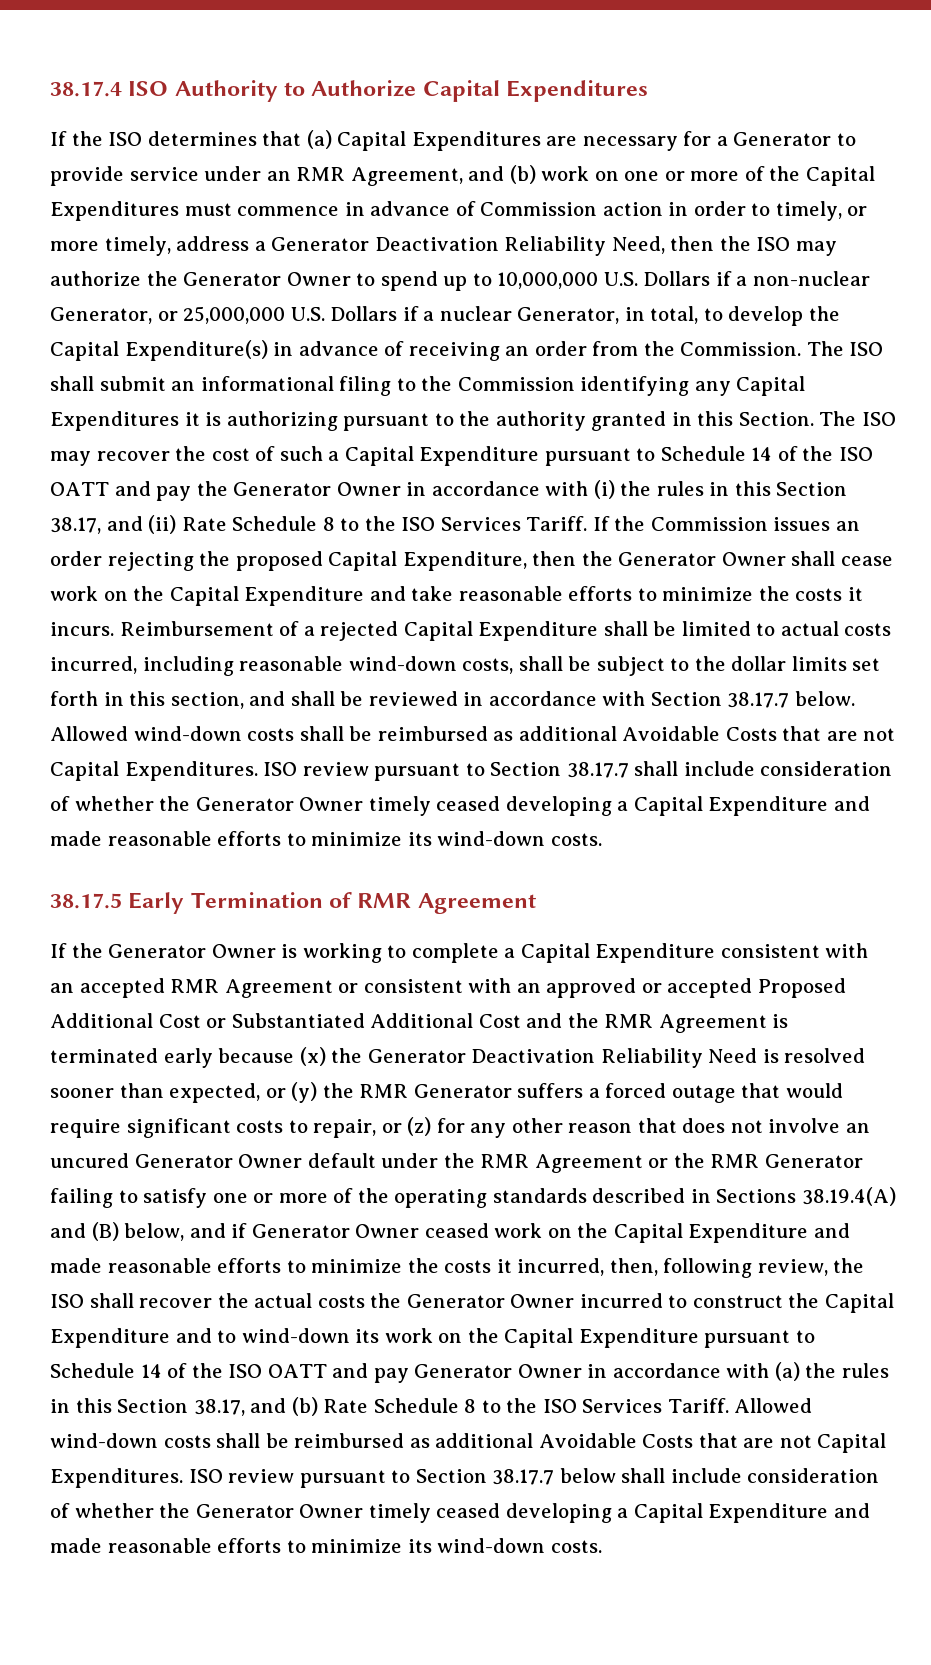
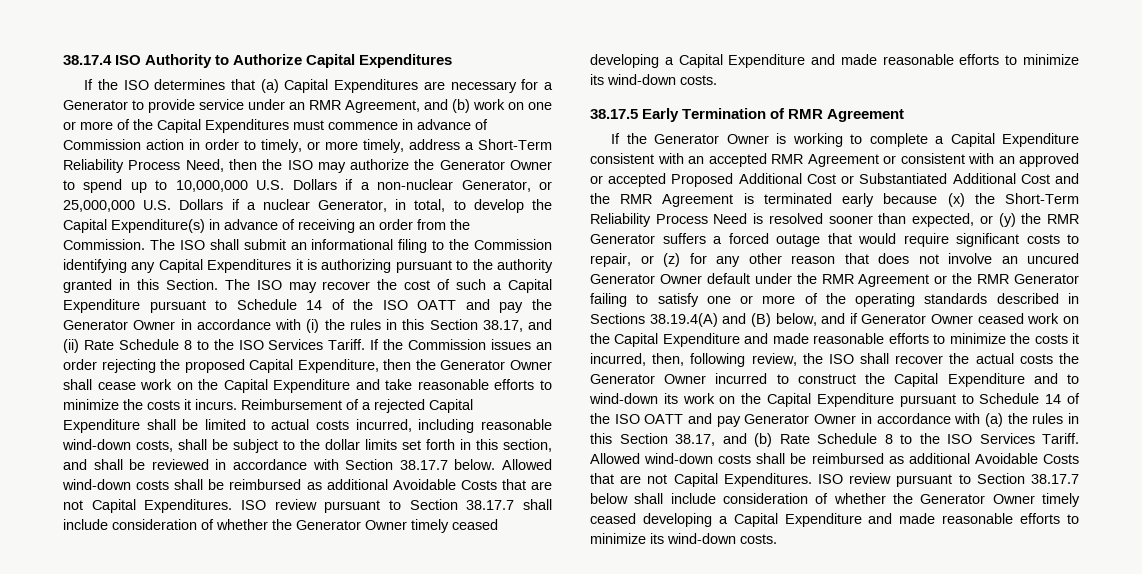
- If the ISO determines that (a) Capital Expenditures are necessary for a Generator to provide service under an RMR Agreement, and (b) work on one or more of the Capital Expenditures must commence in advance of Commission action in order to timely, or more timely, address a Generator Deactivation Reliability Need, then the ISO may authorize the Generator Owner to spend up to 10,000,000 U.S. Dollars if a non-nuclear Generator, or 25,000,000 U.S. Dollars if a nuclear Generator, in total, to develop the Capital Expenditure(s) in advance of receiving an order from the Commission.
+ If the ISO determines that (a) Capital Expenditures are necessary for a Generator to provide service under an RMR Agreement, and (b) work on one or more of the Capital Expenditures must commence in advance of Commission action in order to timely, or more timely, address a Short-Term Reliability Process Need, then the ISO may authorize the Generator Owner to spend up to 10,000,000 U.S. Dollars if a non-nuclear Generator, or 25,000,000 U.S. Dollars if a nuclear Generator, in total, to develop the Capital Expenditure(s) in advance of receiving an order from the Commission.
- If the Generator Owner is working to complete a Capital Expenditure consistent with an accepted RMR Agreement or consistent with an approved or accepted Proposed Additional Cost or Substantiated Additional Cost and the RMR Agreement is terminated early because (x) the Generator Deactivation Reliability Need is resolved sooner than expected, or (y) the RMR Generator suffers a forced outage that would require significant costs to repair, or (z) for any other reason that does not involve an uncured Generator Owner default under the RMR Agreement or the RMR Generator failing to satisfy one or more of the operating standards described in Sections 38.19.4(A) and (B) below, and if Generator Owner ceased work on the Capital Expenditure and made reasonable efforts to minimize the costs it incurred, then, following review, the ISO shall recover the actual costs the Generator Owner incurred to construct the Capital Expenditure and to wind-down its work on the Capital Expenditure pursuant to Schedule 14 of the ISO OATT and pay Generator Owner in accordance with (a) the rules in this Section 38.17, and (b) Rate Schedule 8 to the ISO Services Tariff.
+ If the Generator Owner is working to complete a Capital Expenditure consistent with an accepted RMR Agreement or consistent with an approved or accepted Proposed Additional Cost or Substantiated Additional Cost and the RMR Agreement is terminated early because (x) the Short-Term Reliability Process Need is resolved sooner than expected, or (y) the RMR Generator suffers a forced outage that would require significant costs to repair, or (z) for any other reason that does not involve an uncured Generator Owner default under the RMR Agreement or the RMR Generator failing to satisfy one or more of the operating standards described in Sections 38.19.4(A) and (B) below, and if Generator Owner ceased work on the Capital Expenditure and made reasonable efforts to minimize the costs it incurred, then, following review, the ISO shall recover the actual costs the Generator Owner incurred to construct the Capital Expenditure and to wind-down its work on the Capital Expenditure pursuant to Schedule 14 of the ISO OATT and pay Generator Owner in accordance with (a) the rules in this Section 38.17, and (b) Rate Schedule 8 to the ISO Services Tariff.

